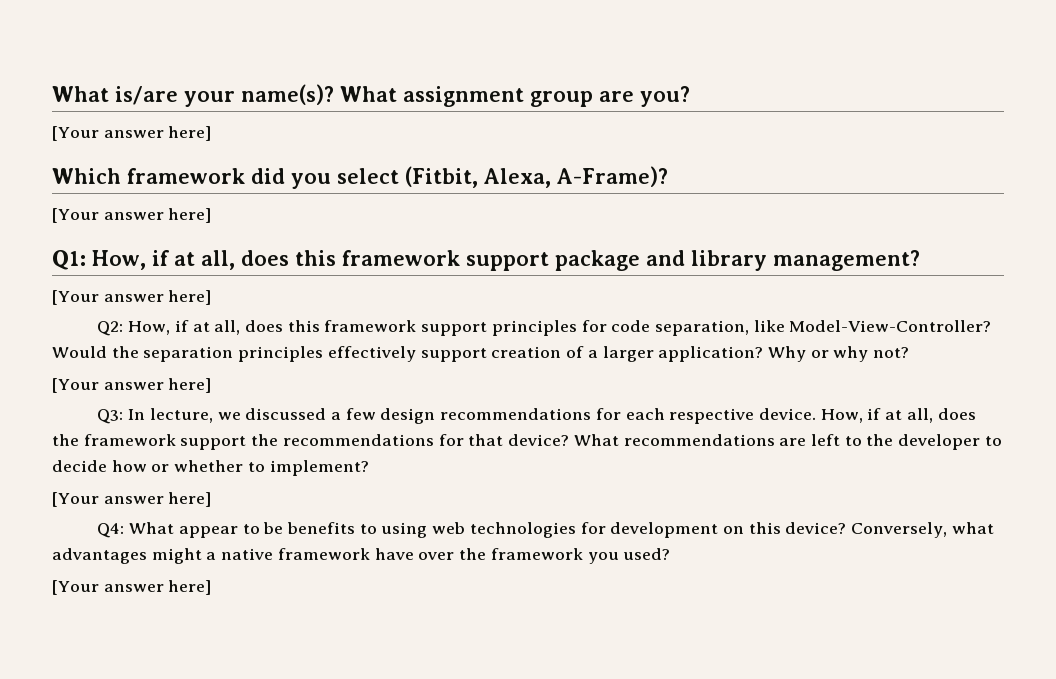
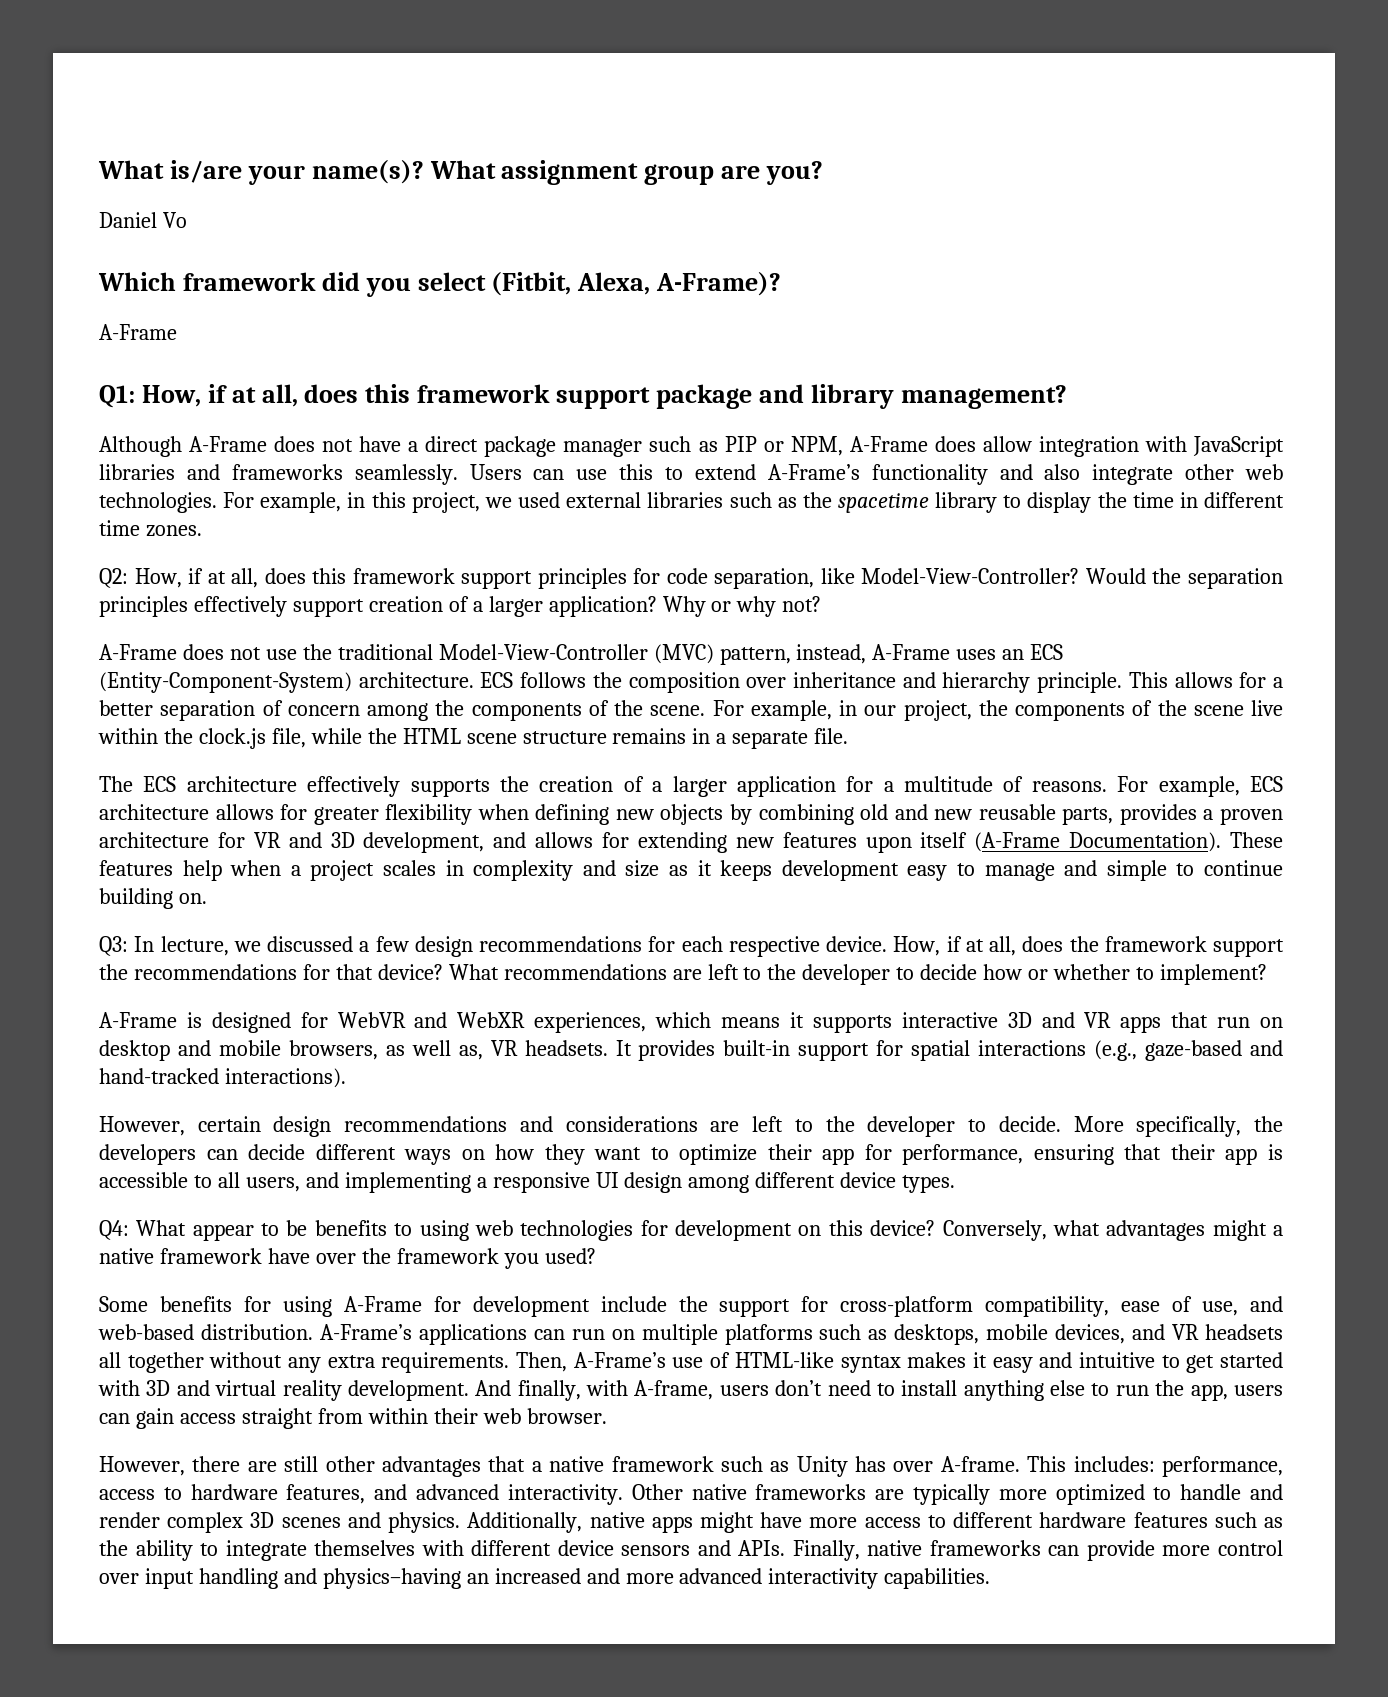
  What assignment group are you?
- [Your answer here]
+ Daniel Vo
  Which framework did you select (Fitbit, Alexa, A-Frame)?
- [Your answer here]
+ A-Frame
  Q1: How, if at all, does this framework support package and library management?
- [Your answer here]
+ Although A-Frame does not have a direct package manager such as PIP or NPM, A-Frame does allow integration with JavaScript libraries and frameworks seamlessly. Users can use this to extend A-Frame’s functionality and also integrate other web technologies. For example, in this project, we used external libraries such as the spacetime library to display the time in different time zones.
  Why or why not?
- [Your answer here]
+ A-Frame does not use the traditional Model-View-Controller (MVC) pattern, instead, A-Frame uses an ECS (Entity-Component-System) architecture. ECS follows the composition over inheritance and hierarchy principle. This allows for a better separation of concern among the components of the scene. For example, in our project, the components of the scene live within the clock.js file, while the HTML scene structure remains in a separate file.
+ The ECS architecture effectively supports the creation of a larger application for a multitude of reasons. For example, ECS architecture allows for greater flexibility when defining new objects by combining old and new reusable parts, provides a proven architecture for VR and 3D development, and allows for extending new features upon itself (A-Frame Documentation). These features help when a project scales in complexity and size as it keeps development easy to manage and simple to continue building on.
  What recommendations are left to the developer to decide how or whether to implement?
- [Your answer here]
+ A-Frame is designed for WebVR and WebXR experiences, which means it supports interactive 3D and VR apps that run on desktop and mobile browsers, as well as, VR headsets. It provides built-in support for spatial interactions (e.g., gaze-based and hand-tracked interactions).
+ However, certain design recommendations and considerations are left to the developer to decide. More specifically, the developers can decide different ways on how they want to optimize their app for performance, ensuring that their app is accessible to all users, and implementing a responsive UI design among different device types.
  Conversely, what advantages might a native framework have over the framework you used?
- [Your answer here]
+ Some benefits for using A-Frame for development include the support for cross-platform compatibility, ease of use, and web-based distribution. A-Frame’s applications can run on multiple platforms such as desktops, mobile devices, and VR headsets all together without any extra requirements. Then, A-Frame’s use of HTML-like syntax makes it easy and intuitive to get started with 3D and virtual reality development. And finally, with A-frame, users don’t need to install anything else to run the app, users can gain access straight from within their web browser.
+ However, there are still other advantages that a native framework such as Unity has over A-frame. This includes: performance, access to hardware features, and advanced interactivity. Other native frameworks are typically more optimized to handle and render complex 3D scenes and physics. Additionally, native apps might have more access to different hardware features such as the ability to integrate themselves with different device sensors and APIs. Finally, native frameworks can provide more control over input handling and physics–having an increased and more advanced interactivity capabilities.

